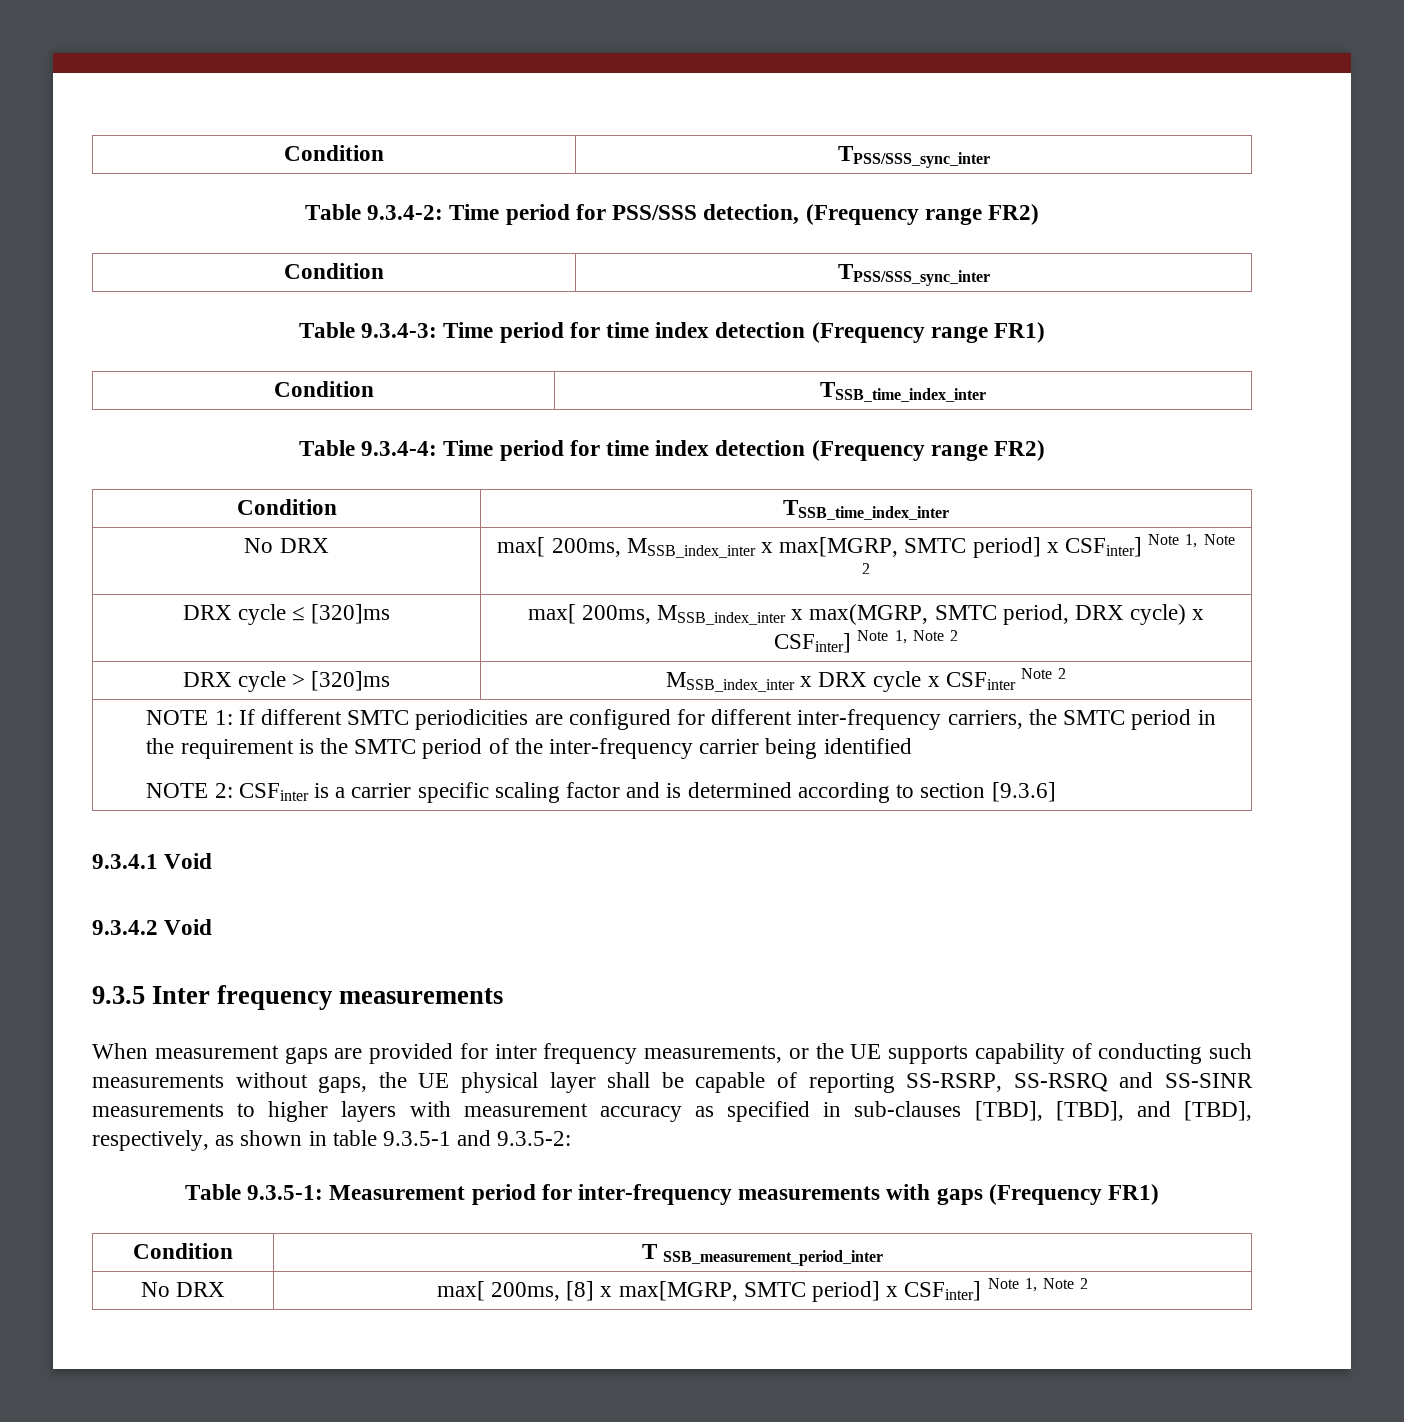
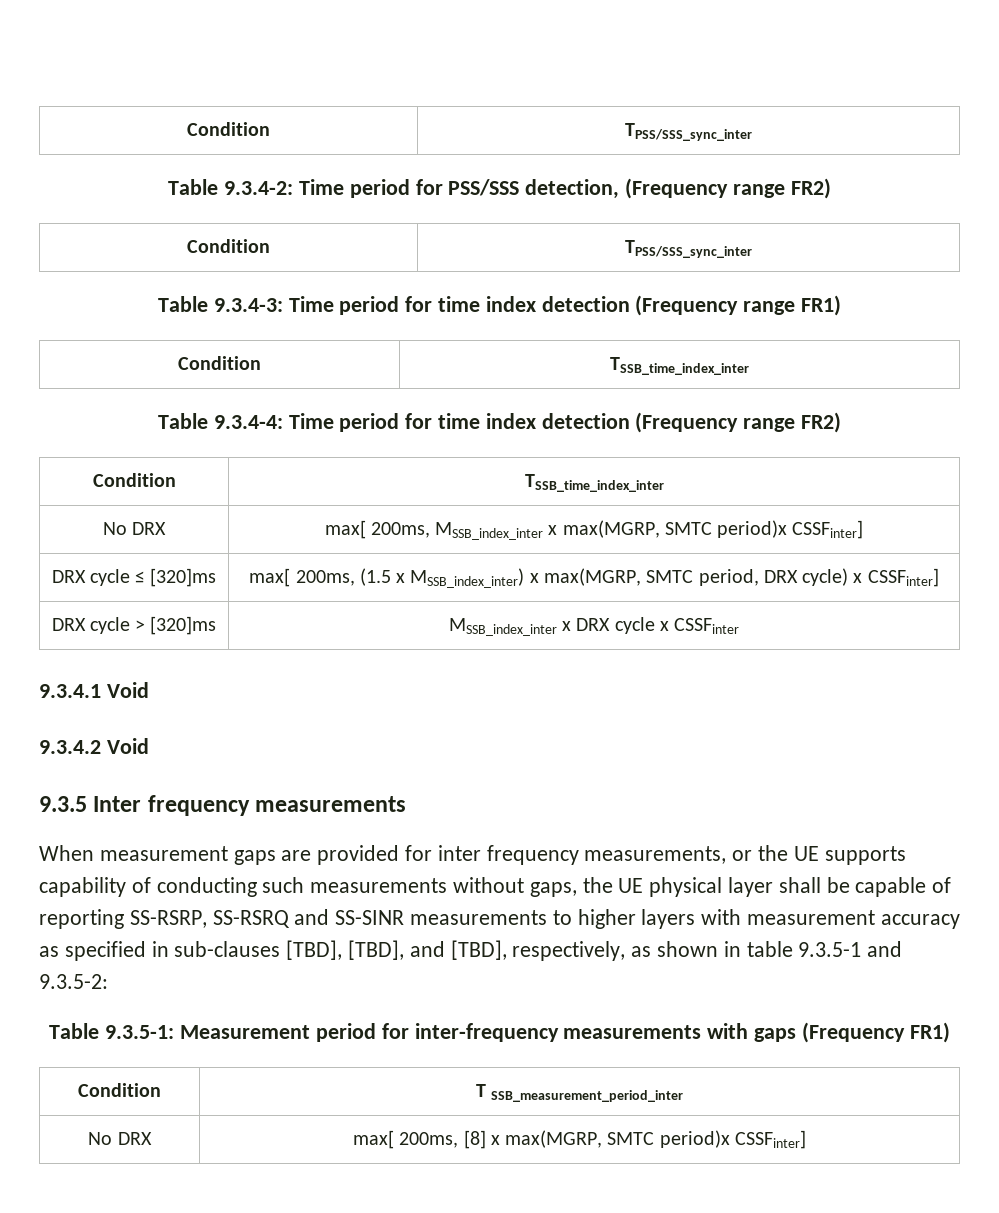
- No DRX | max[ 200ms, MSSB_index_inter x max[MGRP, SMTC period] x CSFinter] Note 1, Note 2
+ No DRX | max[ 200ms, MSSB_index_inter x max(MGRP, SMTC period)x CSSFinter]
- DRX cycle ≤ [320]ms | max[ 200ms, MSSB_index_inter x max(MGRP, SMTC period, DRX cycle) x CSFinter] Note 1, Note 2
+ DRX cycle ≤ [320]ms | max[ 200ms, (1.5 x MSSB_index_inter) x max(MGRP, SMTC period, DRX cycle) x CSSFinter]
- DRX cycle > [320]ms | MSSB_index_inter x DRX cycle x CSFinter Note 2
- NOTE 1: If different SMTC periodicities are configured for different inter-frequency carriers, the SMTC period in the requirement is the SMTC period of the inter-frequency carrier being identified
- NOTE 2: CSFinter is a carrier specific scaling factor and is determined according to section [9.3.6]
+ DRX cycle > [320]ms | MSSB_index_inter x DRX cycle x CSSFinter
- No DRX | max[ 200ms, [8] x max[MGRP, SMTC period] x CSFinter] Note 1, Note 2
+ No DRX | max[ 200ms, [8] x max(MGRP, SMTC period)x CSSFinter]

